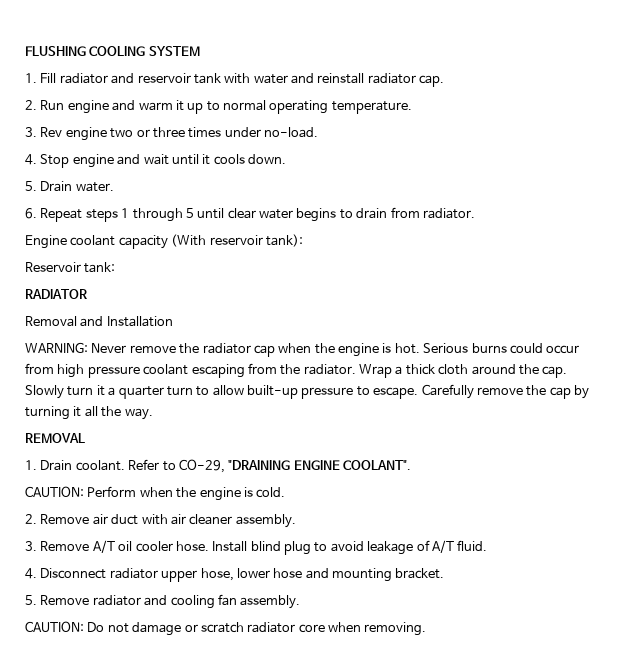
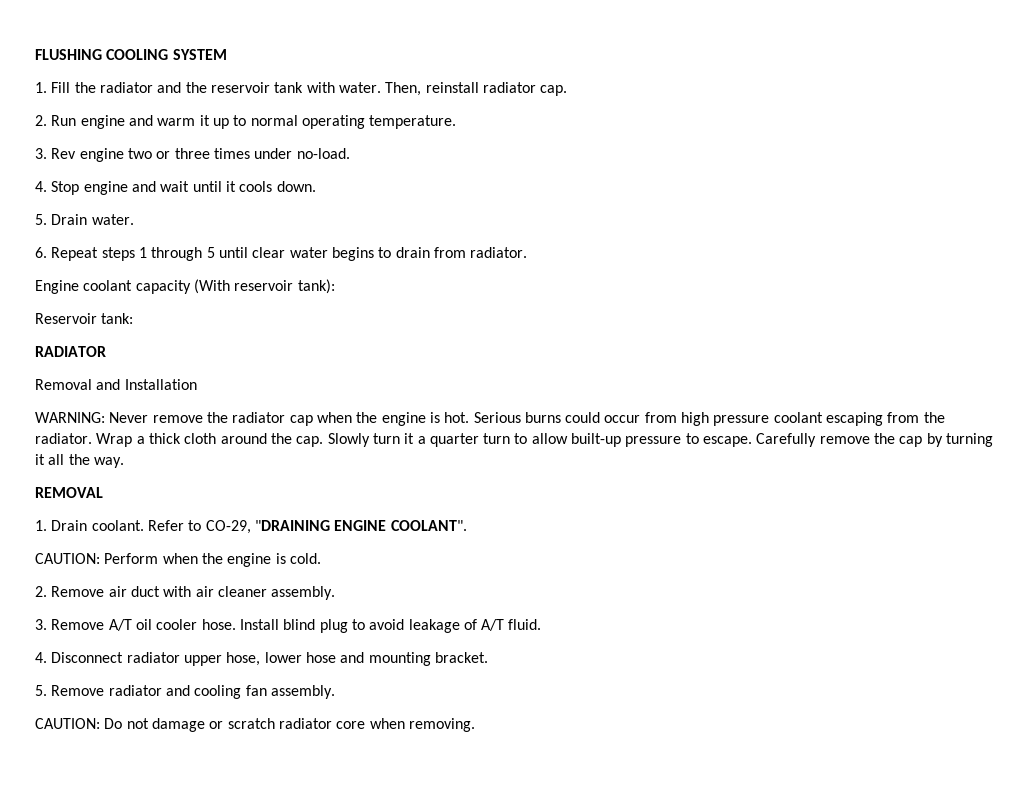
- 1. Fill radiator and reservoir tank with water and reinstall radiator cap.
+ 1. Fill the radiator and the reservoir tank with water. Then, reinstall radiator cap.

